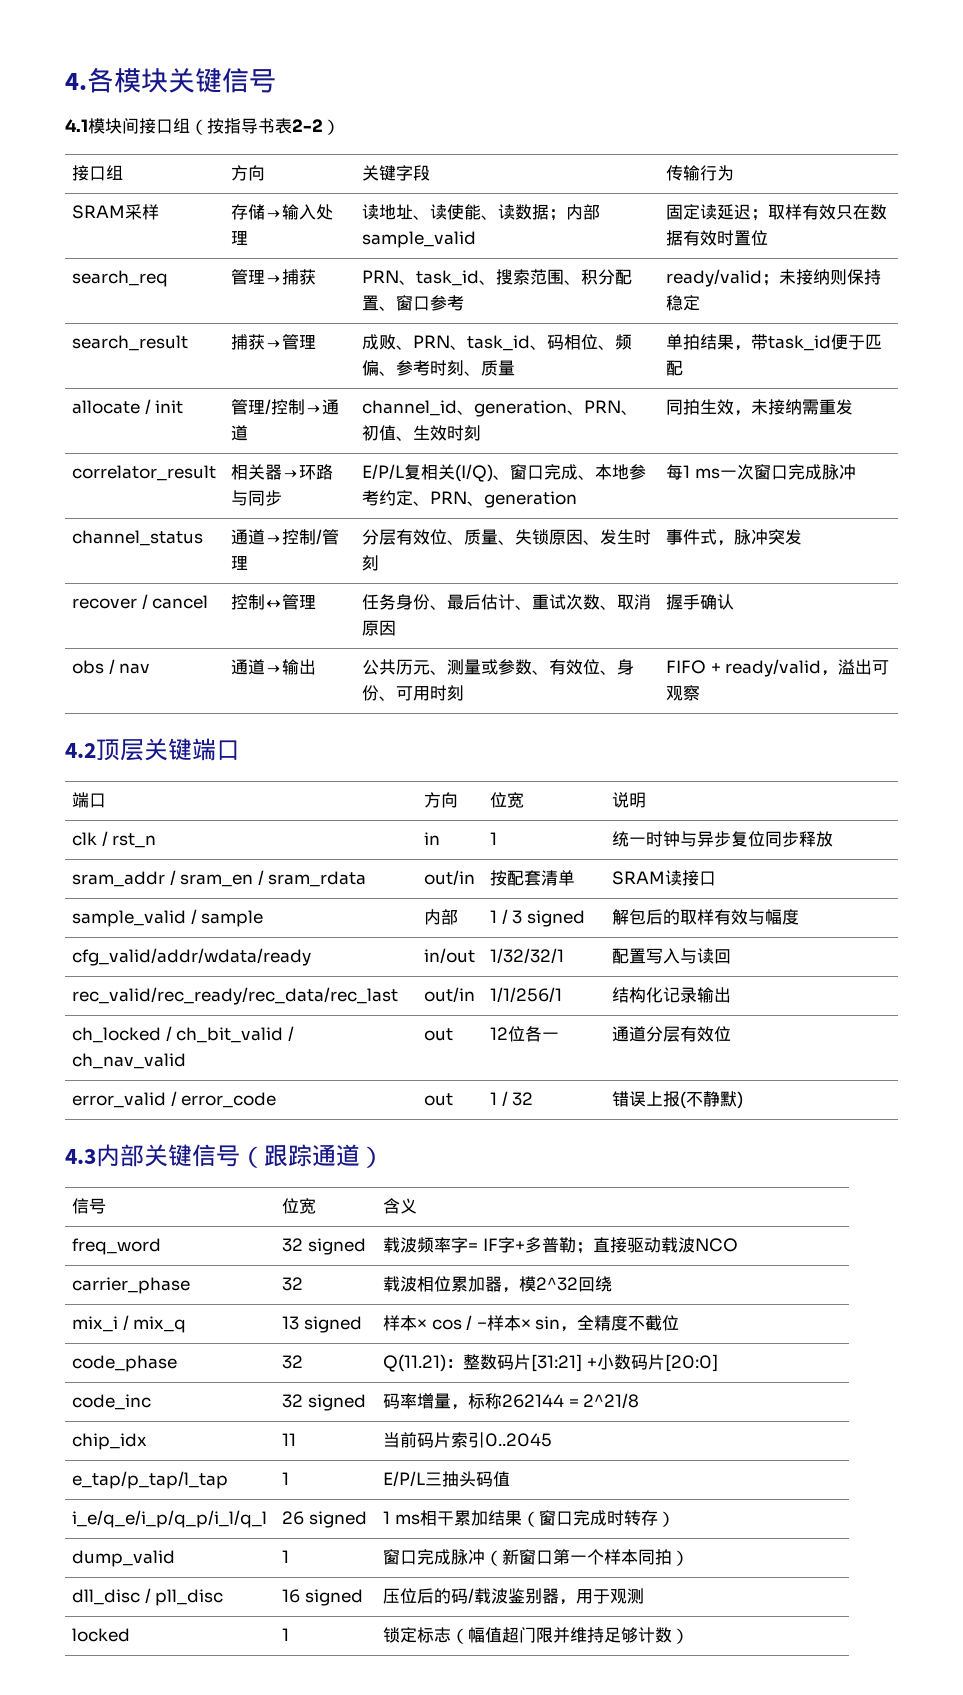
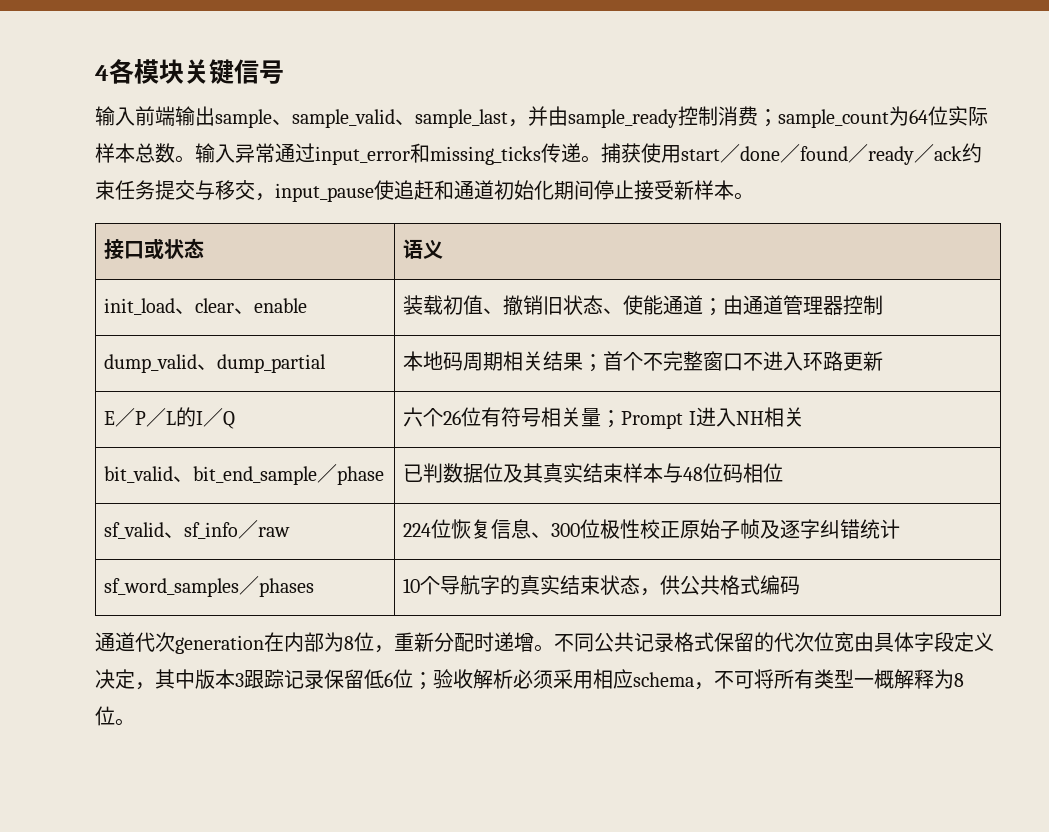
- 4.各模块关键信号
+ 4各模块关键信号
- 4.1模块间接口组（按指导书表2-2）
- 接口组 | 方向 | 关键字段 | 传输行为
- SRAM采样 | 存储→输入处理 | 读地址、读使能、读数据；内部sample_valid | 固定读延迟；取样有效只在数据有效时置位
- search_req | 管理→捕获 | PRN、task_id、搜索范围、积分配置、窗口参考 | ready/valid；未接纳则保持稳定
- search_result | 捕获→管理 | 成败、PRN、task_id、码相位、频偏、参考时刻、质量 | 单拍结果，带task_id便于匹配
- allocate / init | 管理/控制→通道 | channel_id、generation、PRN、初值、生效时刻 | 同拍生效，未接纳需重发
- correlator_result | 相关器→环路与同步 | E/P/L复相关(I/Q)、窗口完成、本地参考约定、PRN、generation | 每1 ms一次窗口完成脉冲
- channel_status | 通道→控制/管理 | 分层有效位、质量、失锁原因、发生时刻 | 事件式，脉冲突发
- recover / cancel | 控制↔管理 | 任务身份、最后估计、重试次数、取消原因 | 握手确认
- obs / nav | 通道→输出 | 公共历元、测量或参数、有效位、身份、可用时刻 | FIFO + ready/valid，溢出可观察
- 4.2顶层关键端口
- 端口 | 方向 | 位宽 | 说明
- clk / rst_n | in | 1 | 统一时钟与异步复位同步释放
- sram_addr / sram_en / sram_rdata | out/in | 按配套清单 | SRAM读接口
- sample_valid / sample | 内部 | 1 / 3 signed | 解包后的取样有效与幅度
- cfg_valid/addr/wdata/ready | in/out | 1/32/32/1 | 配置写入与读回
- rec_valid/rec_ready/rec_data/rec_last | out/in | 1/1/256/1 | 结构化记录输出
- ch_locked / ch_bit_valid / ch_nav_valid | out | 12位各一 | 通道分层有效位
- error_valid / error_code | out | 1 / 32 | 错误上报(不静默)
- 4.3内部关键信号（跟踪通道）
- 信号 | 位宽 | 含义
- freq_word | 32 signed | 载波频率字= IF字+多普勒；直接驱动载波NCO
- carrier_phase | 32 | 载波相位累加器，模2^32回绕
- mix_i / mix_q | 13 signed | 样本× cos / −样本× sin，全精度不截位
- code_phase | 32 | Q(11.21)：整数码片[31:21] +小数码片[20:0]
- code_inc | 32 signed | 码率增量，标称262144 = 2^21/8
- chip_idx | 11 | 当前码片索引0..2045
- e_tap/p_tap/l_tap | 1 | E/P/L三抽头码值
- i_e/q_e/i_p/q_p/i_l/q_l | 26 signed | 1 ms相干累加结果（窗口完成时转存）
- dump_valid | 1 | 窗口完成脉冲（新窗口第一个样本同拍）
- dll_disc / pll_disc | 16 signed | 压位后的码/载波鉴别器，用于观测
- locked | 1 | 锁定标志（幅值超门限并维持足够计数）
+ 输入前端输出sample、sample_valid、sample_last，并由sample_ready控制消费；sample_count为64位实际样本总数。输入异常通过input_error和missing_ticks传递。捕获使用start／done／found／ready／ack约束任务提交与移交，input_pause使追赶和通道初始化期间停止接受新样本。
+ 接口或状态 | 语义
+ init_load、clear、enable | 装载初值、撤销旧状态、使能通道；由通道管理器控制
+ dump_valid、dump_partial | 本地码周期相关结果；首个不完整窗口不进入环路更新
+ E／P／L的I／Q | 六个26位有符号相关量；Prompt I进入NH相关
+ bit_valid、bit_end_sample／phase | 已判数据位及其真实结束样本与48位码相位
+ sf_valid、sf_info／raw | 224位恢复信息、300位极性校正原始子帧及逐字纠错统计
+ sf_word_samples／phases | 10个导航字的真实结束状态，供公共格式编码
+ 通道代次generation在内部为8位，重新分配时递增。不同公共记录格式保留的代次位宽由具体字段定义决定，其中版本3跟踪记录保留低6位；验收解析必须采用相应schema，不可将所有类型一概解释为8位。

